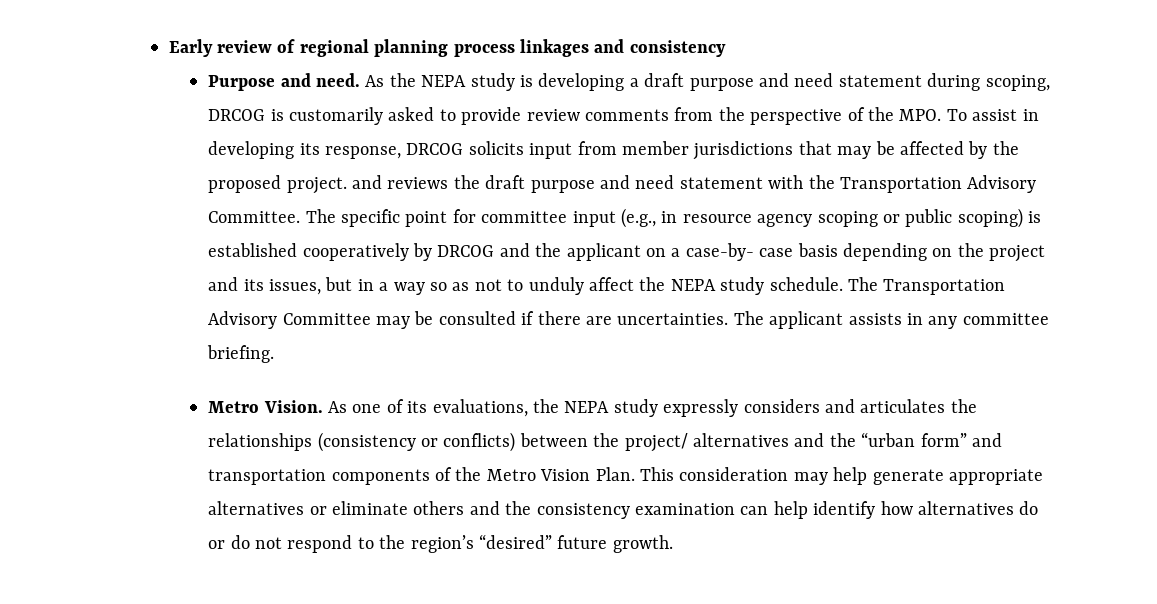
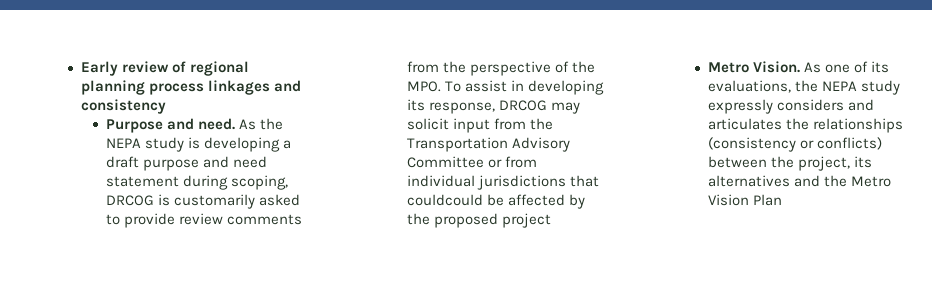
- As the NEPA study is developing a draft purpose and need statement during scoping, DRCOG is customarily asked to provide review comments from the perspective of the MPO. To assist in developing its response, DRCOG solicits input from member jurisdictions that may be affected by the proposed project. and reviews the draft purpose and need statement with the Transportation Advisory Committee. The specific point for committee input (e.g., in resource agency scoping or public scoping) is established cooperatively by DRCOG and the applicant on a case-by- case basis depending on the project and its issues, but in a way so as not to unduly affect the NEPA study schedule. The Transportation Advisory Committee may be consulted if there are uncertainties. The applicant assists in any committee briefing.
+ As the NEPA study is developing a draft purpose and need statement during scoping, DRCOG is customarily asked to provide review comments from the perspective of the MPO. To assist in developing its response, DRCOG may solicit input from the Transportation Advisory Committee or from individual jurisdictions that couldcould be affected by the proposed project
- As one of its evaluations, the NEPA study expressly considers and articulates the relationships (consistency or conflicts) between the project/ alternatives and the “urban form” and transportation components of the Metro Vision Plan. This consideration may help generate appropriate alternatives or eliminate others and the consistency examination can help identify how alternatives do or do not respond to the region’s “desired” future growth.
+ As one of its evaluations, the NEPA study expressly considers and articulates the relationships (consistency or conflicts) between the project, its alternatives and the Metro Vision Plan

